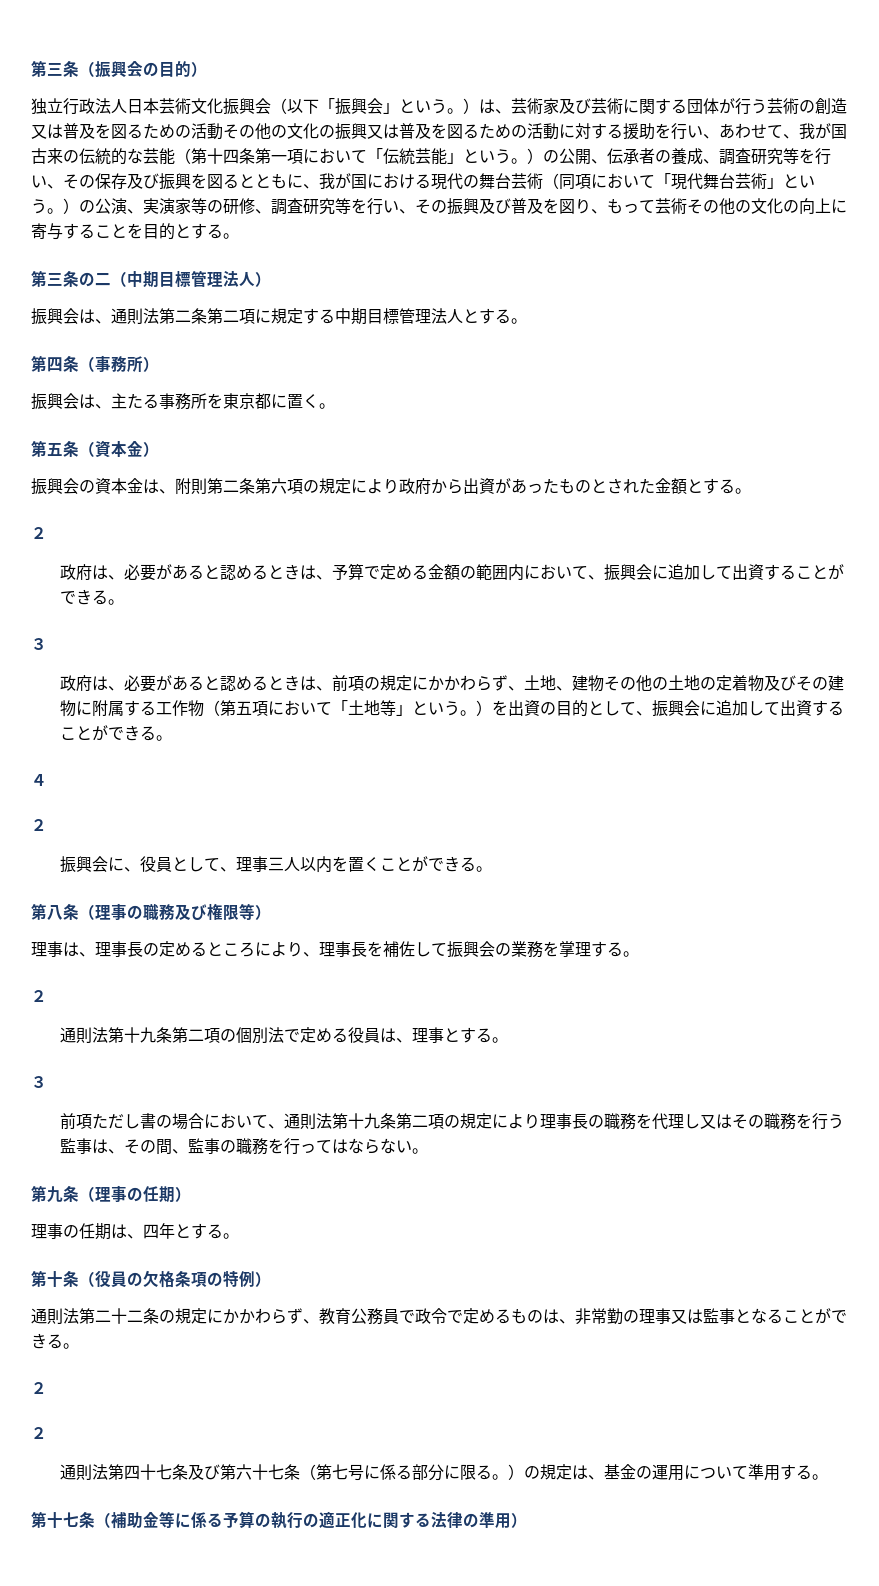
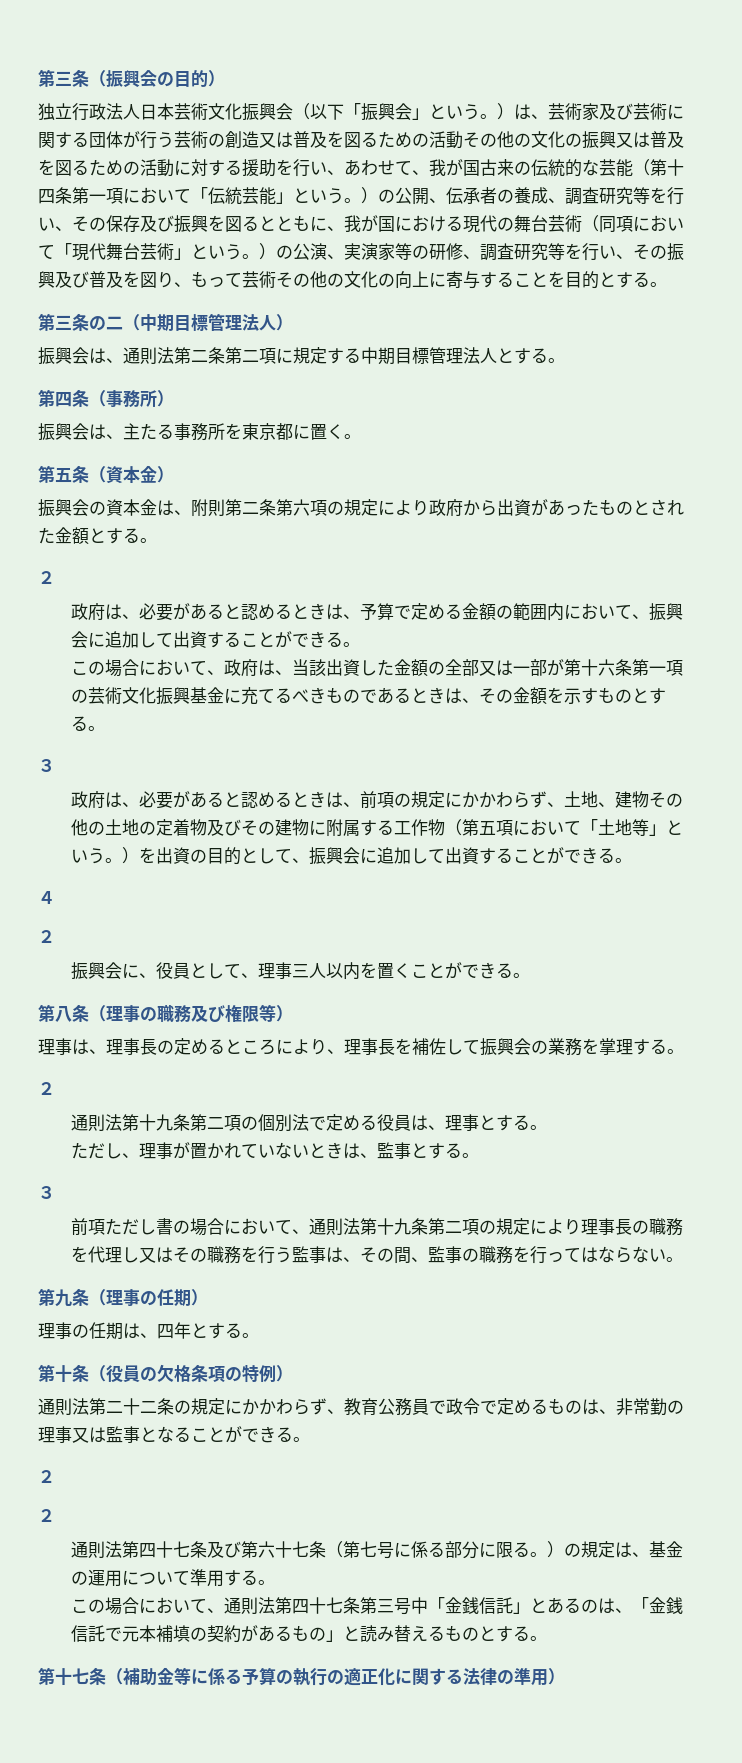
+ この場合において、政府は、当該出資した金額の全部又は一部が第十六条第一項の芸術文化振興基金に充てるべきものであるときは、その金額を示すものとする。
+ ただし、理事が置かれていないときは、監事とする。
+ この場合において、通則法第四十七条第三号中「金銭信託」とあるのは、「金銭信託で元本補填の契約があるもの」と読み替えるものとする。

